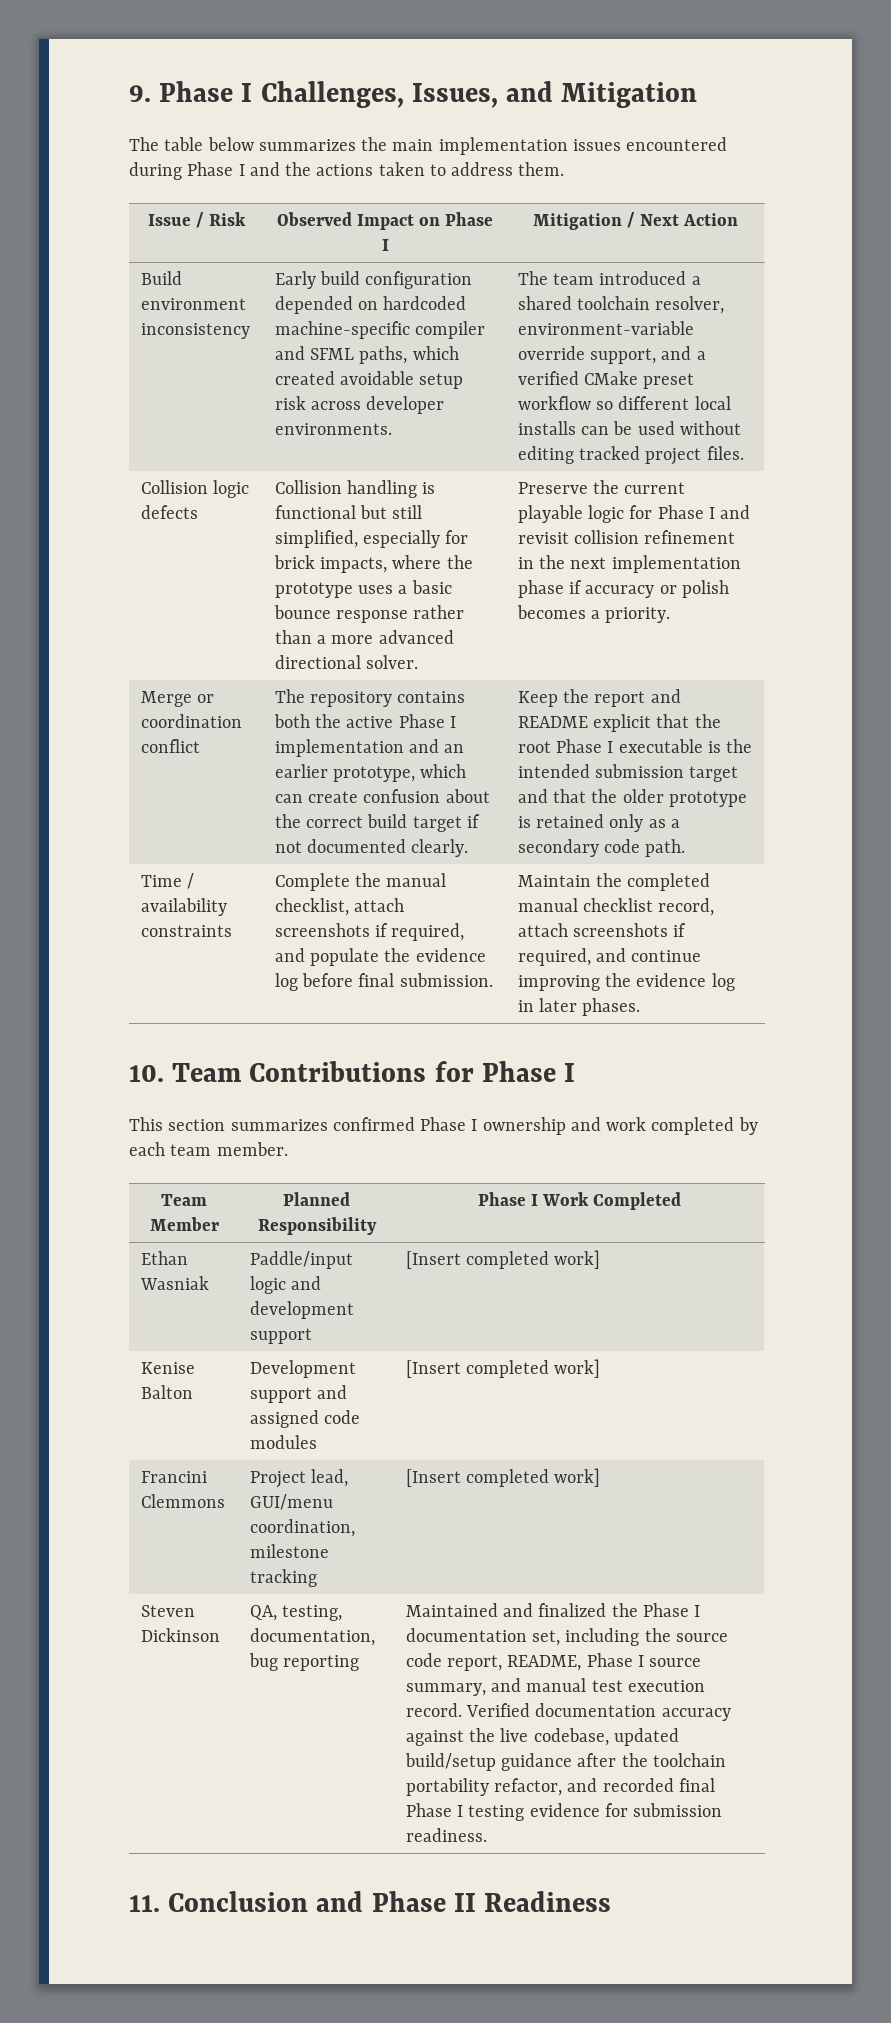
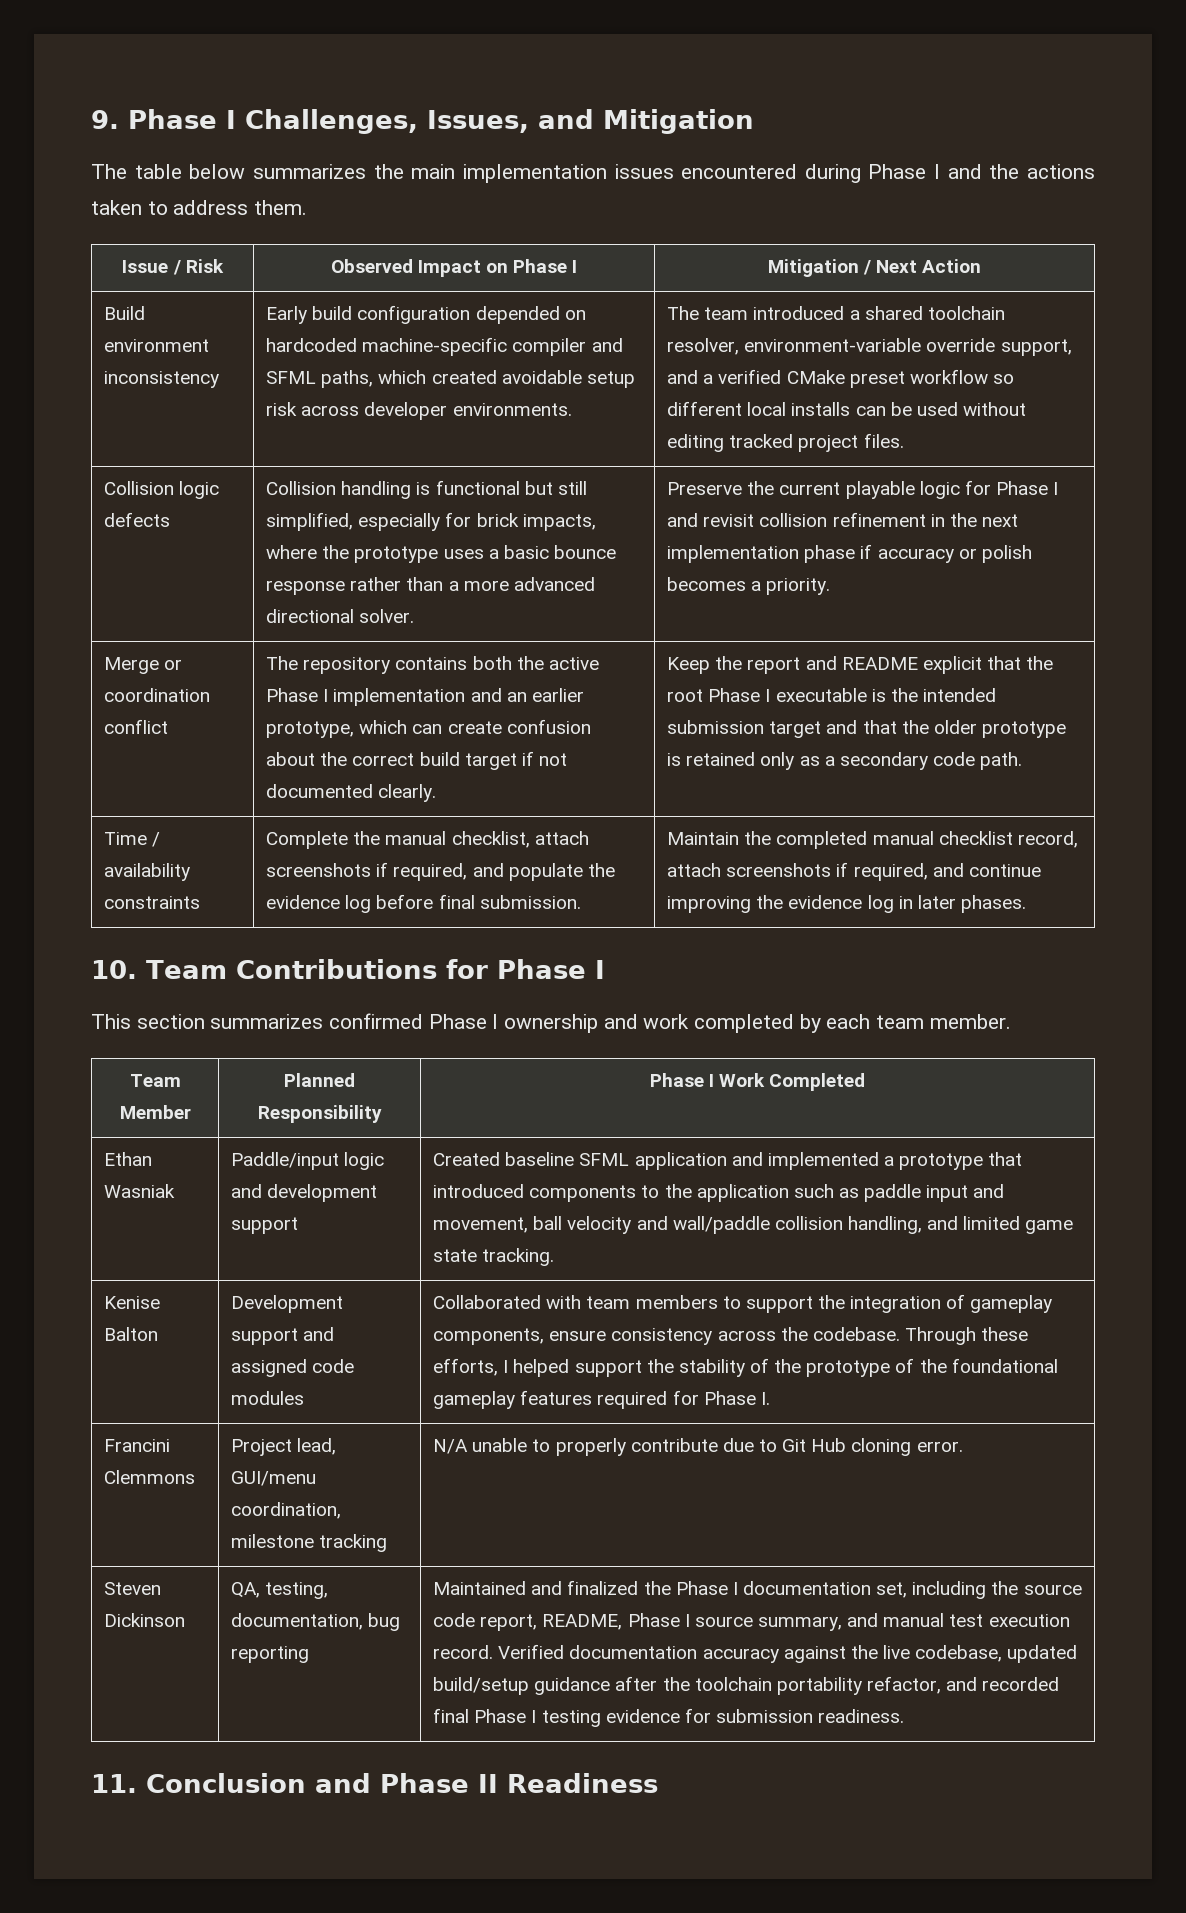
- Ethan Wasniak | Paddle/input logic and development support | [Insert completed work]
+ Ethan Wasniak | Paddle/input logic and development support | Created baseline SFML application and implemented a prototype that introduced components to the application such as paddle input and movement, ball velocity and wall/paddle collision handling, and limited game state tracking.
- Development support and assigned code modules | [Insert completed work]
+ Development support and assigned code modules | Collaborated with team members to support the integration of gameplay components, ensure consistency across the codebase. Through these efforts, I helped support the stability of the prototype of the foundational gameplay features required for Phase I.
- Francini Clemmons | Project lead, GUI/menu coordination, milestone tracking | [Insert completed work]
+ Francini Clemmons | Project lead, GUI/menu coordination, milestone tracking | N/A unable to properly contribute due to Git Hub cloning error.

